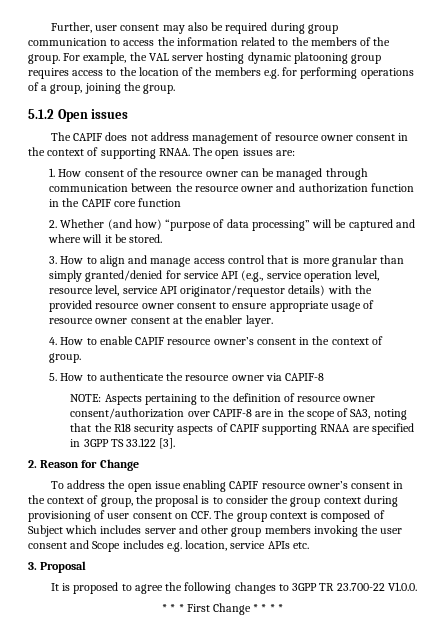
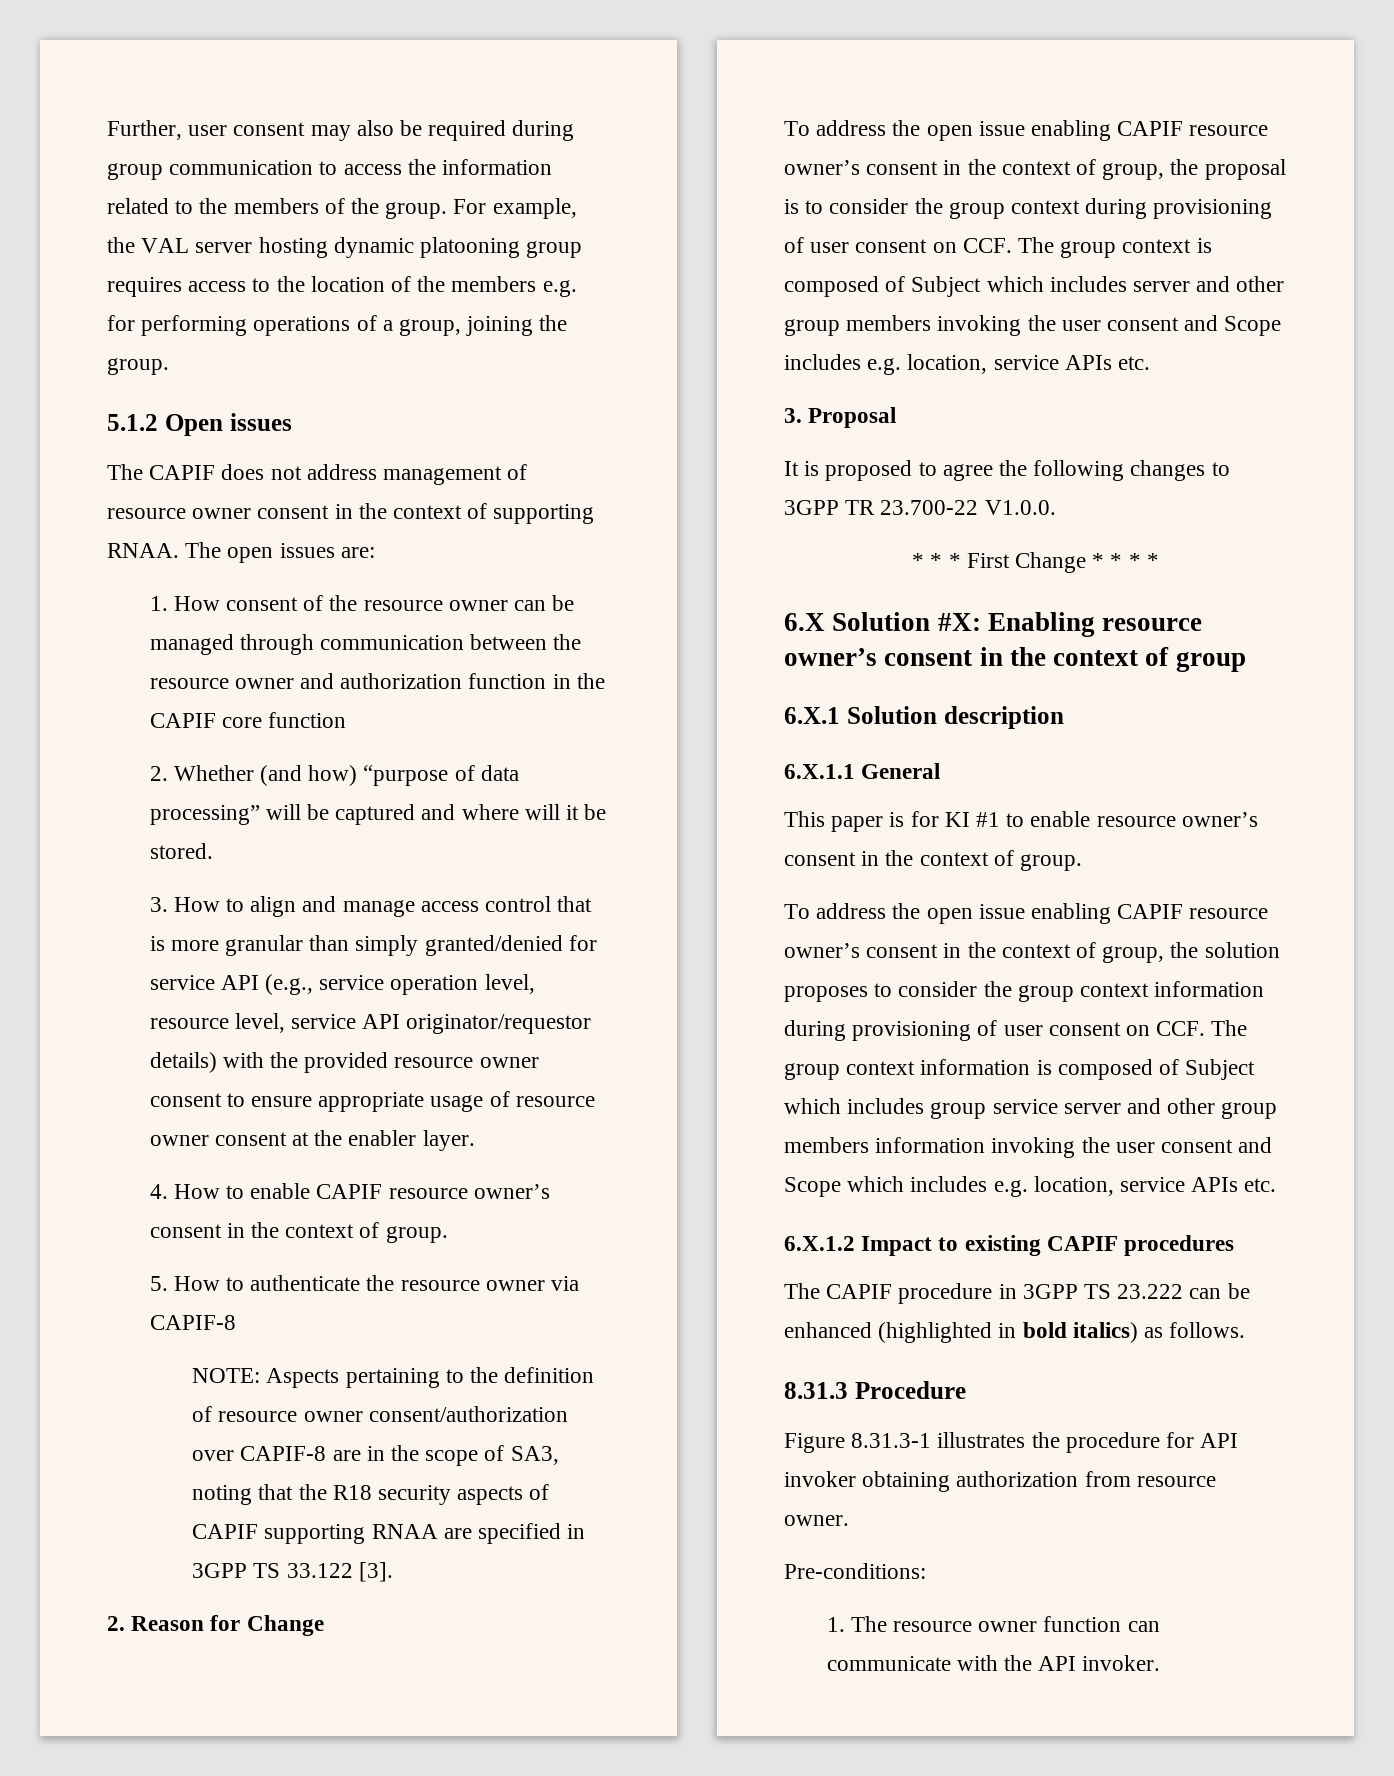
+ 6.X Solution #X: Enabling resource owner’s consent in the context of group
+ 6.X.1 Solution description
+ 6.X.1.1 General
+ This paper is for KI #1 to enable resource owner’s consent in the context of group.
+ To address the open issue enabling CAPIF resource owner’s consent in the context of group, the solution proposes to consider the group context information during provisioning of user consent on CCF. The group context information is composed of Subject which includes group service server and other group members information invoking the user consent and Scope which includes e.g. location, service APIs etc.
+ 6.X.1.2 Impact to existing CAPIF procedures
+ The CAPIF procedure in 3GPP TS 23.222 can be enhanced (highlighted in bold italics) as follows.
+ 8.31.3 Procedure
+ Figure 8.31.3-1 illustrates the procedure for API invoker obtaining authorization from resource owner.
+ Pre-conditions:
+ 1. The resource owner function can communicate with the API invoker.

